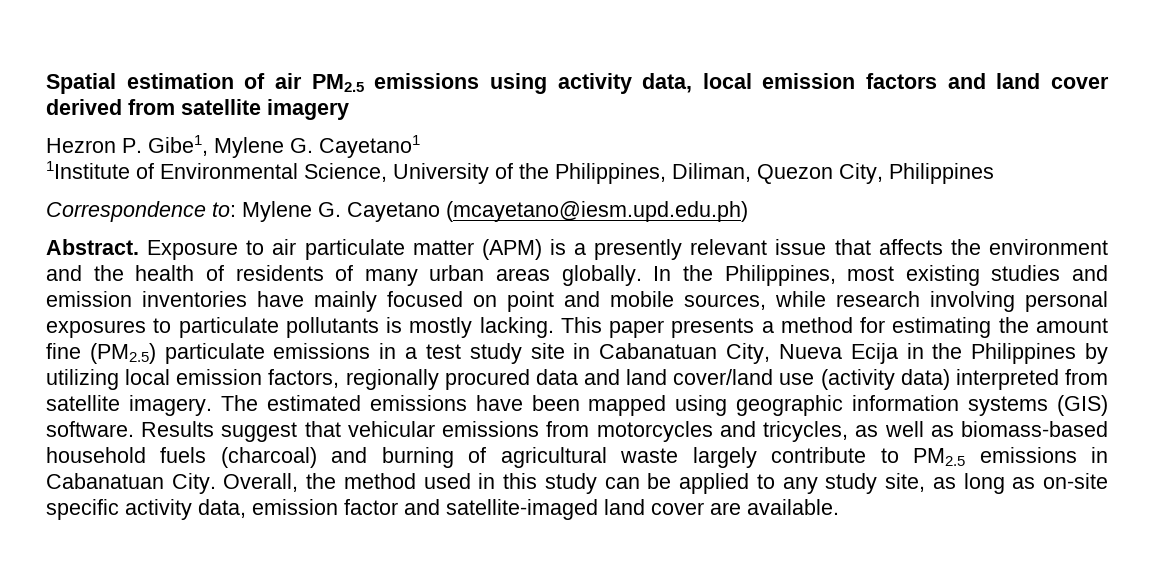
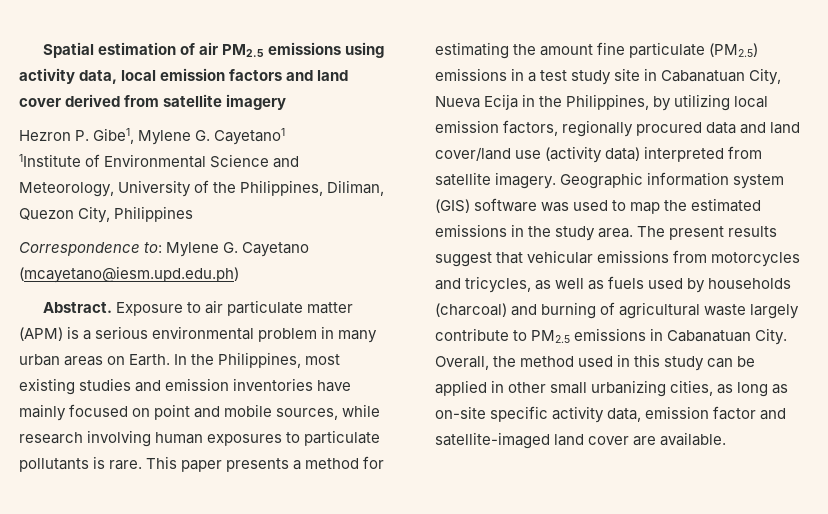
- 1Institute of Environmental Science, University of the Philippines, Diliman, Quezon City, Philippines
+ 1Institute of Environmental Science and Meteorology, University of the Philippines, Diliman, Quezon City, Philippines
- Exposure to air particulate matter (APM) is a presently relevant issue that affects the environment and the health of residents of many urban areas globally.
+ Exposure to air particulate matter (APM) is a serious environmental problem in many urban areas on Earth.
- In the Philippines, most existing studies and emission inventories have mainly focused on point and mobile sources, while research involving personal exposures to particulate pollutants is mostly lacking.
+ In the Philippines, most existing studies and emission inventories have mainly focused on point and mobile sources, while research involving human exposures to particulate pollutants is rare.
- This paper presents a method for estimating the amount fine (PM2.5) particulate emissions in a test study site in Cabanatuan City, Nueva Ecija in the Philippines by utilizing local emission factors, regionally procured data and land cover/land use (activity data) interpreted from satellite imagery.
+ This paper presents a method for estimating the amount fine particulate (PM2.5) emissions in a test study site in Cabanatuan City, Nueva Ecija in the Philippines, by utilizing local emission factors, regionally procured data and land cover/land use (activity data) interpreted from satellite imagery.
- The estimated emissions have been mapped using geographic information systems (GIS) software. Results suggest that vehicular emissions from motorcycles and tricycles, as well as biomass-based household fuels (charcoal) and burning of agricultural waste largely contribute to PM2.5 emissions in Cabanatuan City.
+ Geographic information system (GIS) software was used to map the estimated emissions in the study area. The present results suggest that vehicular emissions from motorcycles and tricycles, as well as fuels used by households (charcoal) and burning of agricultural waste largely contribute to PM2.5 emissions in Cabanatuan City.
- Overall, the method used in this study can be applied to any study site, as long as on-site specific activity data, emission factor and satellite-imaged land cover are available.
+ Overall, the method used in this study can be applied in other small urbanizing cities, as long as on-site specific activity data, emission factor and satellite-imaged land cover are available.

